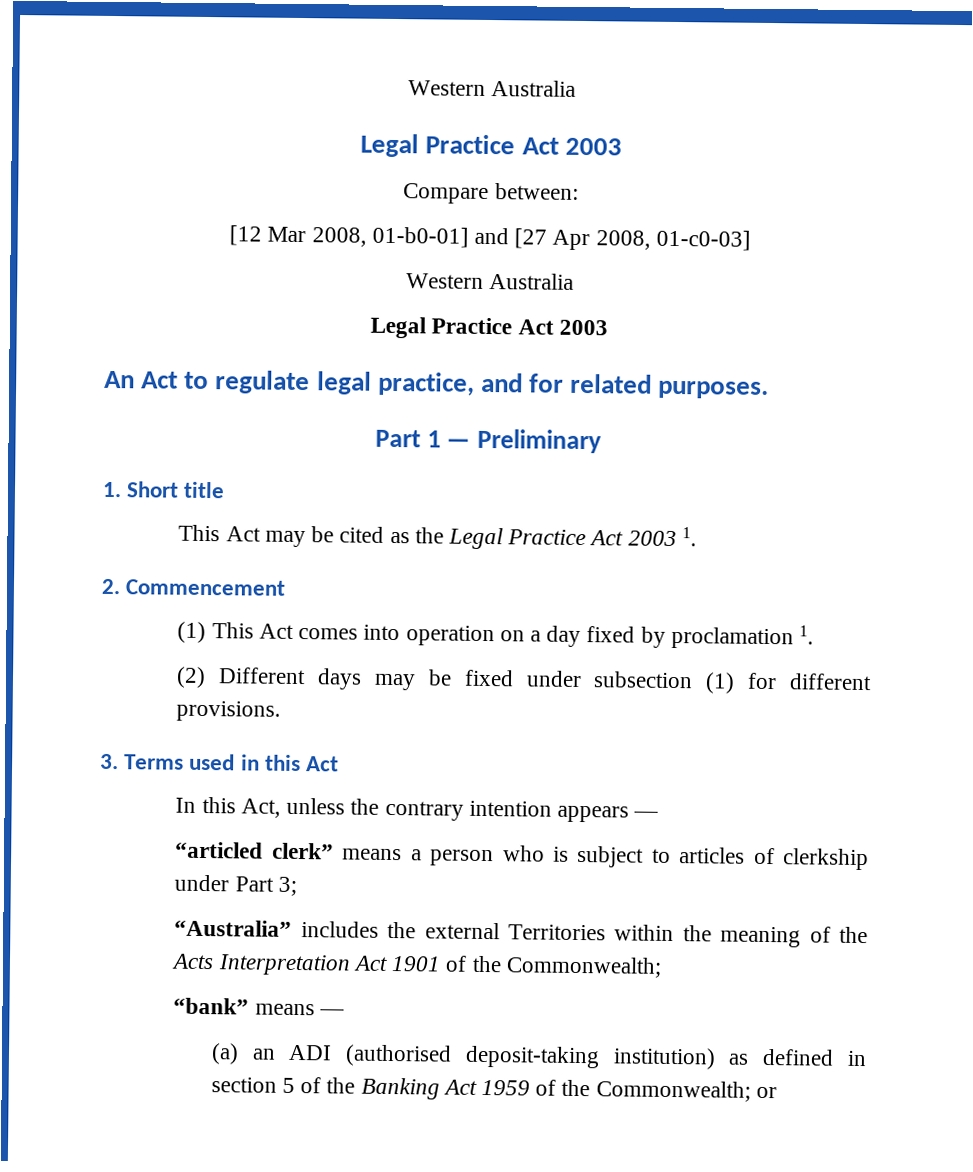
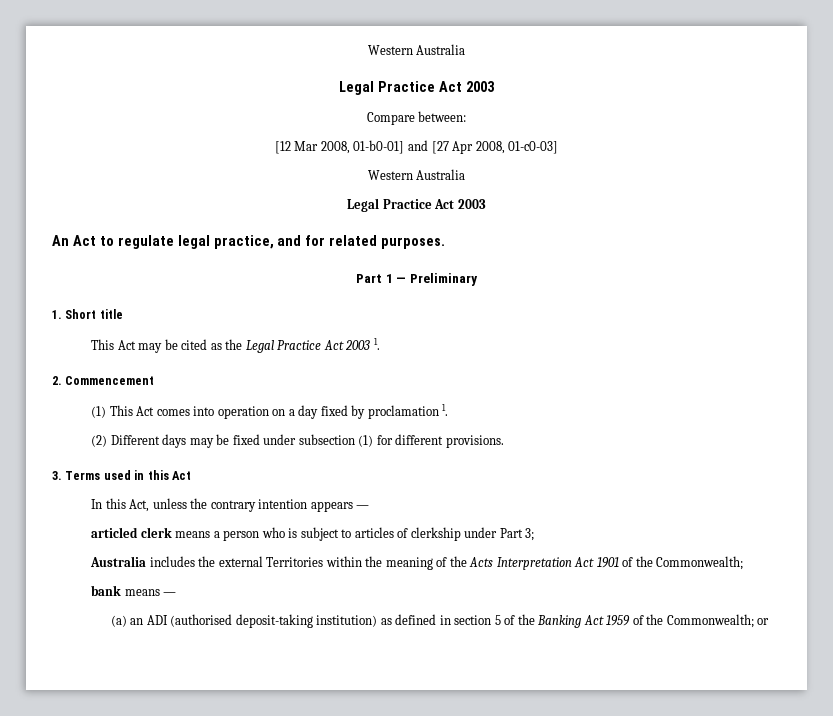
- “articled clerk” means a person who is subject to articles of clerkship under Part 3;
+ articled clerk means a person who is subject to articles of clerkship under Part 3;
- “Australia” includes the external Territories within the meaning of the Acts Interpretation Act 1901 of the Commonwealth;
+ Australia includes the external Territories within the meaning of the Acts Interpretation Act 1901 of the Commonwealth;
- “bank” means —
+ bank means —

